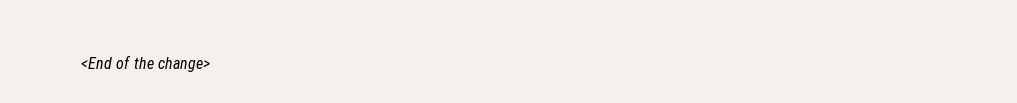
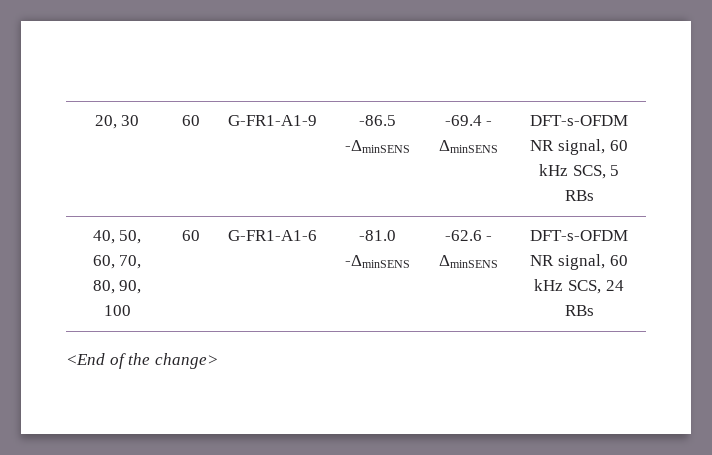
+ 20, 30 | 60 | G-FR1-A1-9 | -86.5 -ΔminSENS | -69.4 - ΔminSENS | DFT-s-OFDM NR signal, 60 kHz SCS, 5 RBs
+ 40, 50, 60, 70, 80, 90, 100 | 60 | G-FR1-A1-6 | -81.0 -ΔminSENS | -62.6 - ΔminSENS | DFT-s-OFDM NR signal, 60 kHz SCS, 24 RBs

